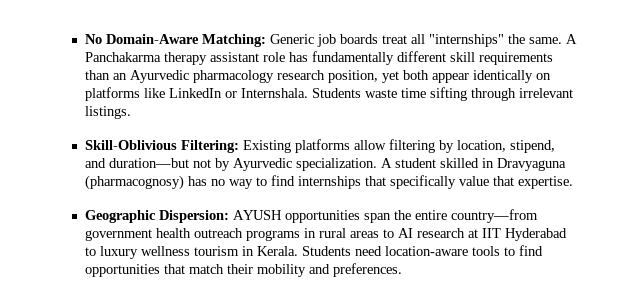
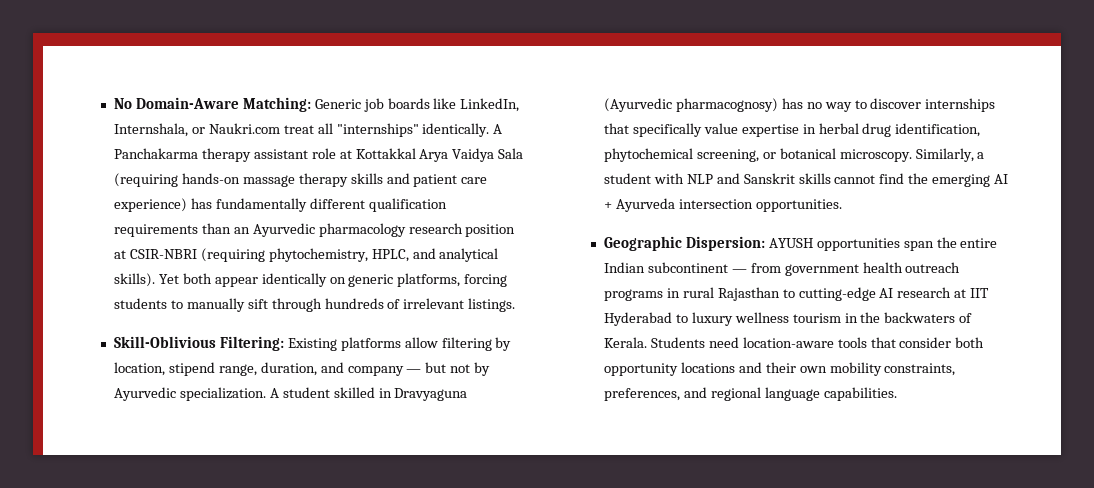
- No Domain-Aware Matching: Generic job boards treat all "internships" the same.
+ No Domain-Aware Matching: Generic job boards like LinkedIn, Internshala, or Naukri.com treat all "internships" identically.
- A Panchakarma therapy assistant role has fundamentally different skill requirements than an Ayurvedic pharmacology research position, yet both appear identically on platforms like LinkedIn or Internshala. Students waste time sifting through irrelevant listings.
+ A Panchakarma therapy assistant role at Kottakkal Arya Vaidya Sala (requiring hands-on massage therapy skills and patient care experience) has fundamentally different qualification requirements than an Ayurvedic pharmacology research position at CSIR-NBRI (requiring phytochemistry, HPLC, and analytical skills). Yet both appear identically on generic platforms, forcing students to manually sift through hundreds of irrelevant listings.
- Skill-Oblivious Filtering: Existing platforms allow filtering by location, stipend, and duration—but not by Ayurvedic specialization.
+ Skill-Oblivious Filtering: Existing platforms allow filtering by location, stipend range, duration, and company — but not by Ayurvedic specialization.
- A student skilled in Dravyaguna (pharmacognosy) has no way to find internships that specifically value that expertise.
+ A student skilled in Dravyaguna (Ayurvedic pharmacognosy) has no way to discover internships that specifically value expertise in herbal drug identification, phytochemical screening, or botanical microscopy. Similarly, a student with NLP and Sanskrit skills cannot find the emerging AI + Ayurveda intersection opportunities.
- Geographic Dispersion: AYUSH opportunities span the entire country—from government health outreach programs in rural areas to AI research at IIT Hyderabad to luxury wellness tourism in Kerala.
+ Geographic Dispersion: AYUSH opportunities span the entire Indian subcontinent — from government health outreach programs in rural Rajasthan to cutting-edge AI research at IIT Hyderabad to luxury wellness tourism in the backwaters of Kerala.
- Students need location-aware tools to find opportunities that match their mobility and preferences.
+ Students need location-aware tools that consider both opportunity locations and their own mobility constraints, preferences, and regional language capabilities.

